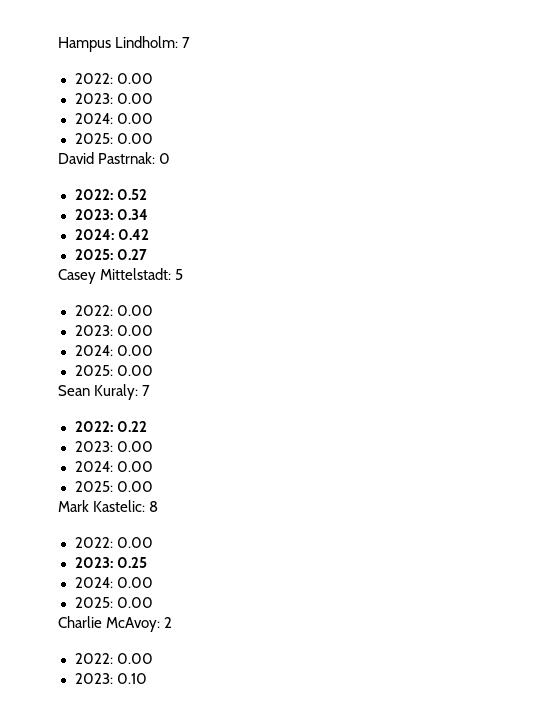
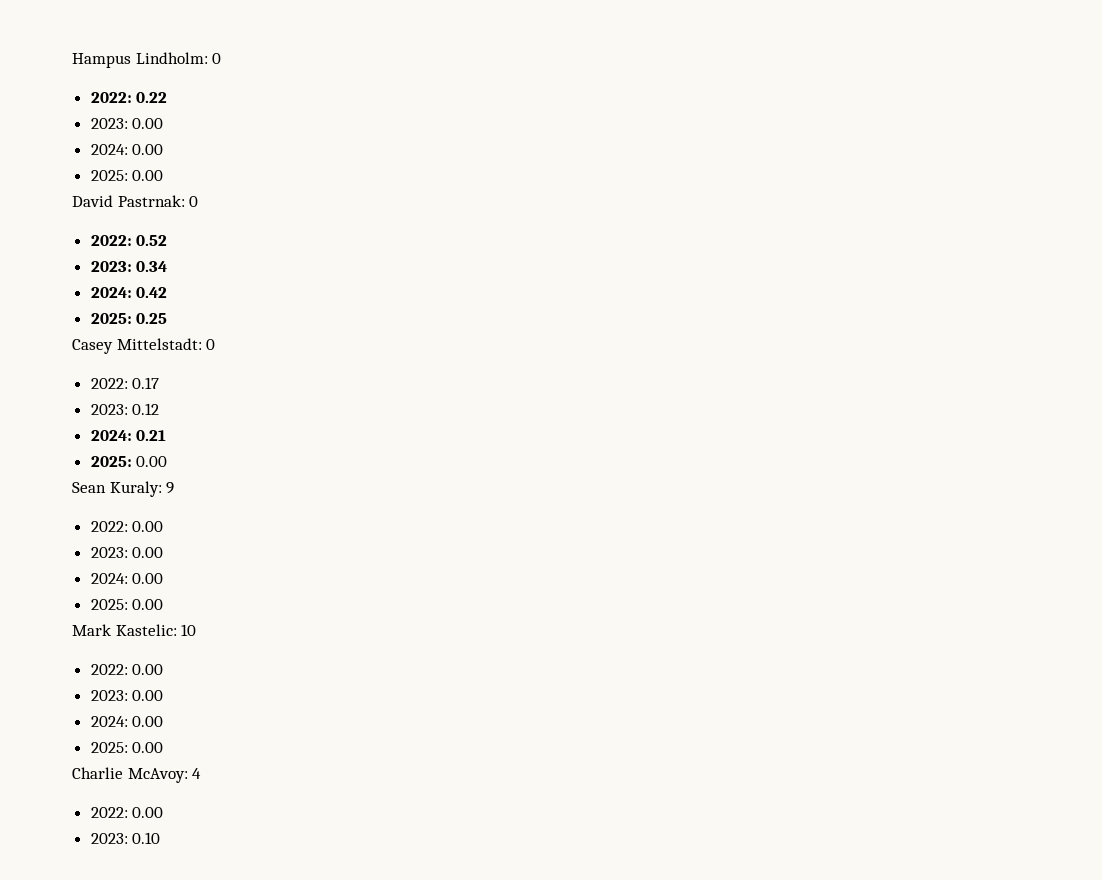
- Hampus Lindholm: 7
- 2022: 0.00
+ Hampus Lindholm: 0
+ 2022: 0.22
- 2025: 0.27
+ 2025: 0.25
- Casey Mittelstadt: 5
+ Casey Mittelstadt: 0
+ 2022: 0.17
+ 2023: 0.12
+ 2024: 0.21
+ 2025: 0.00
+ Sean Kuraly: 9
  2022: 0.00
  2023: 0.00
  2024: 0.00
  2025: 0.00
- Sean Kuraly: 7
- 2022: 0.22
+ Mark Kastelic: 10
+ 2022: 0.00
  2023: 0.00
- 2024: 0.00
- 2025: 0.00
- Mark Kastelic: 8
- 2022: 0.00
- 2023: 0.25
- Charlie McAvoy: 2
+ Charlie McAvoy: 4

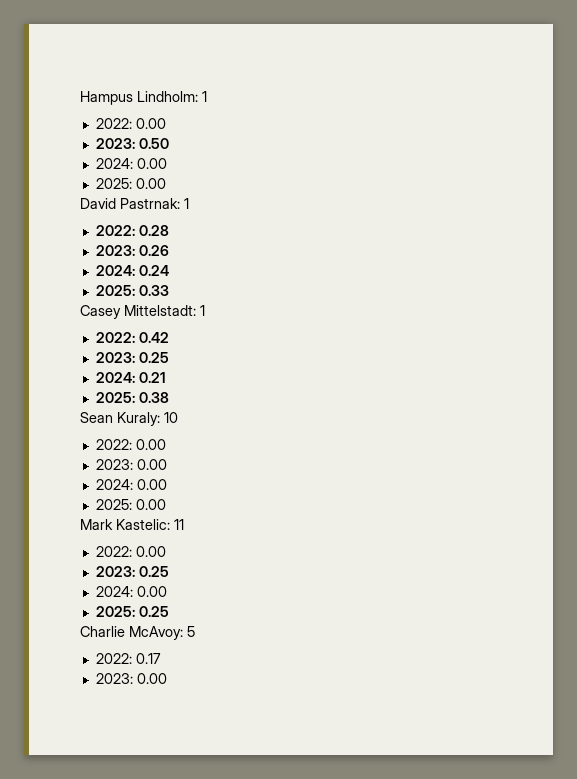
- Hampus Lindholm: 0
- 2022: 0.22
- 2023: 0.00
+ Hampus Lindholm: 1
+ 2022: 0.00
+ 2023: 0.50
- David Pastrnak: 0
- 2022: 0.52
- 2023: 0.34
- 2024: 0.42
- 2025: 0.25
+ David Pastrnak: 1
+ 2022: 0.28
+ 2023: 0.26
+ 2024: 0.24
+ 2025: 0.33
- Casey Mittelstadt: 0
- 2022: 0.17
- 2023: 0.12
+ Casey Mittelstadt: 1
+ 2022: 0.42
+ 2023: 0.25
  2024: 0.21
- 2025: 0.00
+ 2025: 0.38
- Sean Kuraly: 9
+ Sean Kuraly: 10
- Mark Kastelic: 10
+ Mark Kastelic: 11
  2022: 0.00
- 2023: 0.00
+ 2023: 0.25
  2024: 0.00
- 2025: 0.00
+ 2025: 0.25
- Charlie McAvoy: 4
- 2022: 0.00
- 2023: 0.10
+ Charlie McAvoy: 5
+ 2022: 0.17
+ 2023: 0.00

